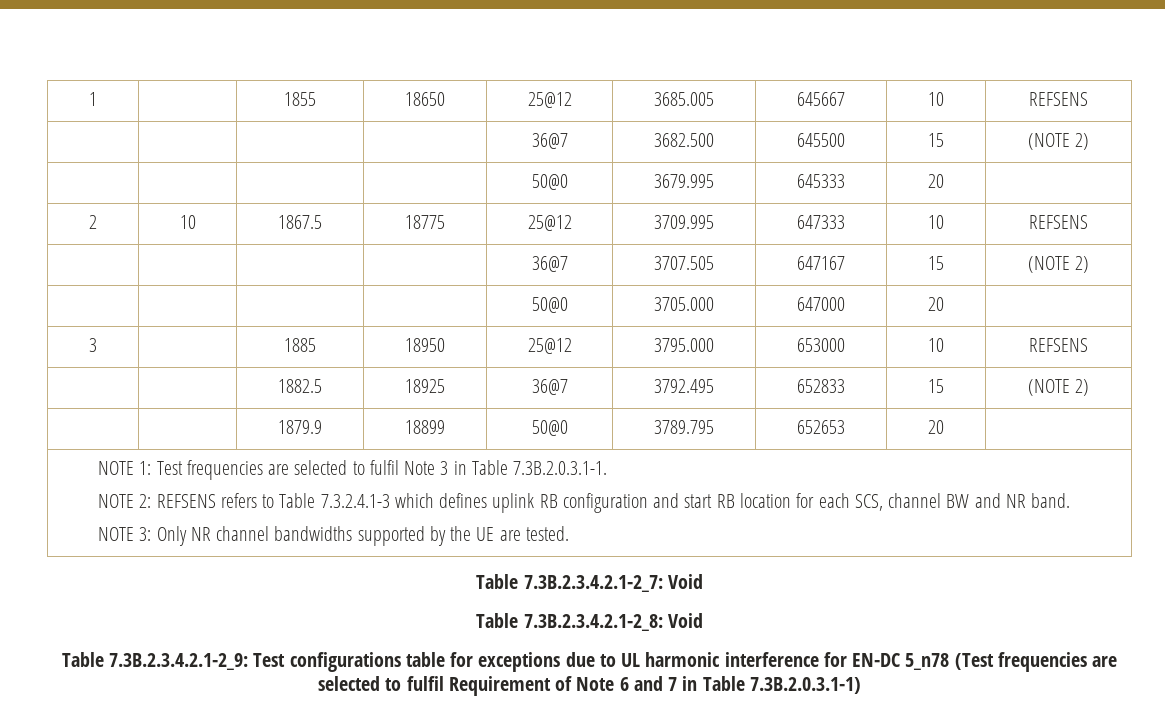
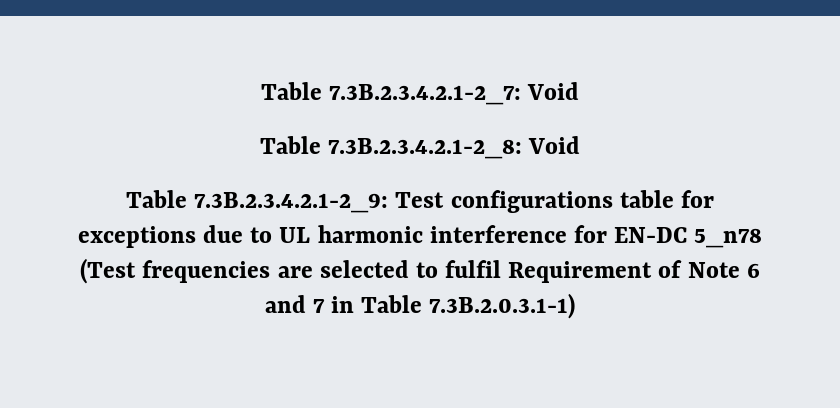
- 1 | | 1855 | 18650 | 25@12 | 3685.005 | 645667 | 10 | REFSENS
- | | | | 36@7 | 3682.500 | 645500 | 15 | (NOTE 2)
- | | | | 50@0 | 3679.995 | 645333 | 20 |
- 2 | 10 | 1867.5 | 18775 | 25@12 | 3709.995 | 647333 | 10 | REFSENS
- | | | | 36@7 | 3707.505 | 647167 | 15 | (NOTE 2)
- | | | | 50@0 | 3705.000 | 647000 | 20 |
- 3 | | 1885 | 18950 | 25@12 | 3795.000 | 653000 | 10 | REFSENS
- | | 1882.5 | 18925 | 36@7 | 3792.495 | 652833 | 15 | (NOTE 2)
- | | 1879.9 | 18899 | 50@0 | 3789.795 | 652653 | 20 |
- NOTE 1: Test frequencies are selected to fulfil Note 3 in Table 7.3B.2.0.3.1-1.
- NOTE 2: REFSENS refers to Table 7.3.2.4.1-3 which defines uplink RB configuration and start RB location for each SCS, channel BW and NR band.
- NOTE 3: Only NR channel bandwidths supported by the UE are tested.

